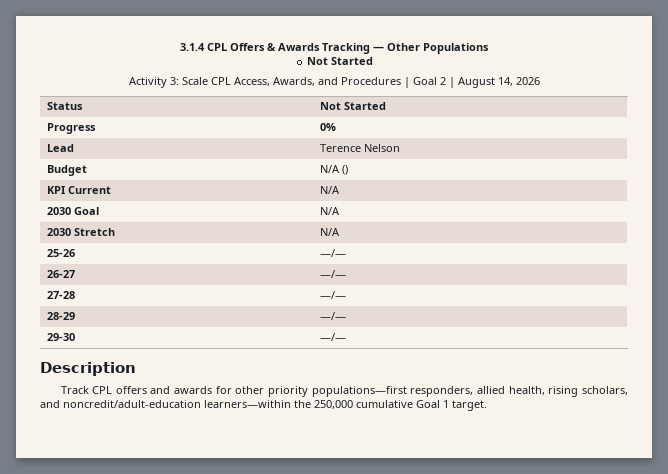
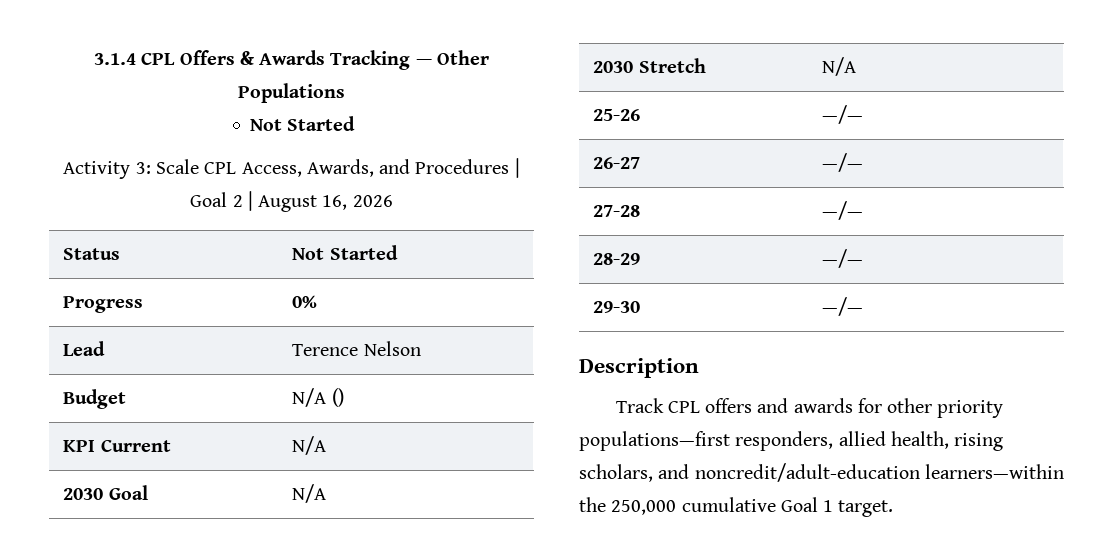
- Activity 3: Scale CPL Access, Awards, and Procedures | Goal 2 | August 14, 2026
+ Activity 3: Scale CPL Access, Awards, and Procedures | Goal 2 | August 16, 2026

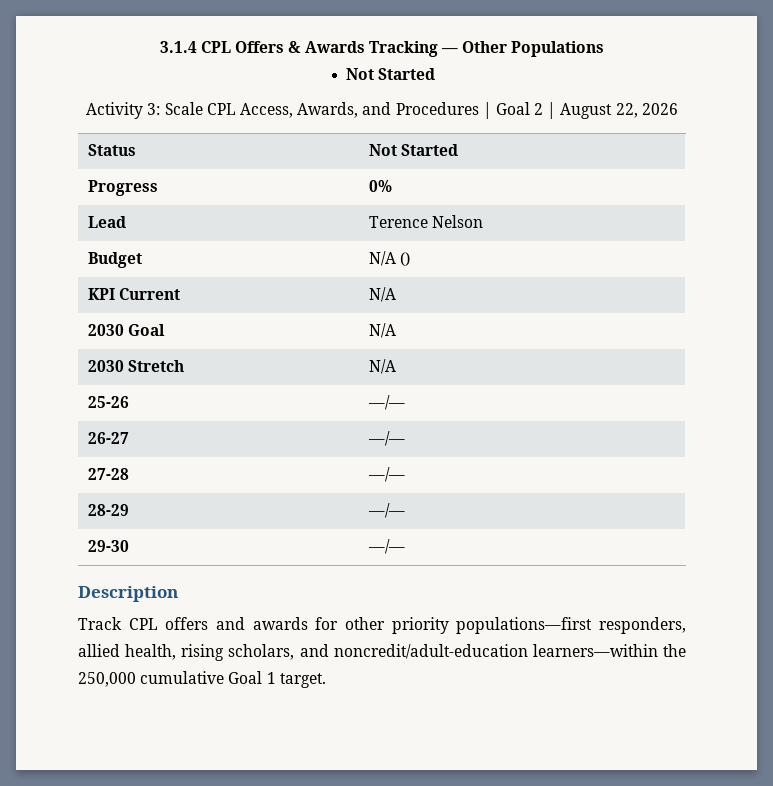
- Activity 3: Scale CPL Access, Awards, and Procedures | Goal 2 | August 16, 2026
+ Activity 3: Scale CPL Access, Awards, and Procedures | Goal 2 | August 22, 2026

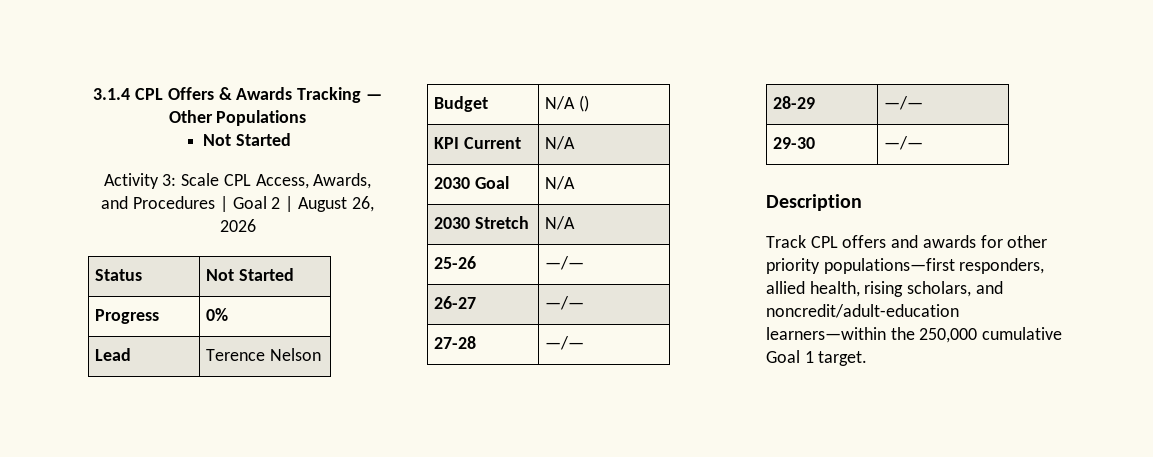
- Activity 3: Scale CPL Access, Awards, and Procedures | Goal 2 | August 22, 2026
+ Activity 3: Scale CPL Access, Awards, and Procedures | Goal 2 | August 26, 2026

